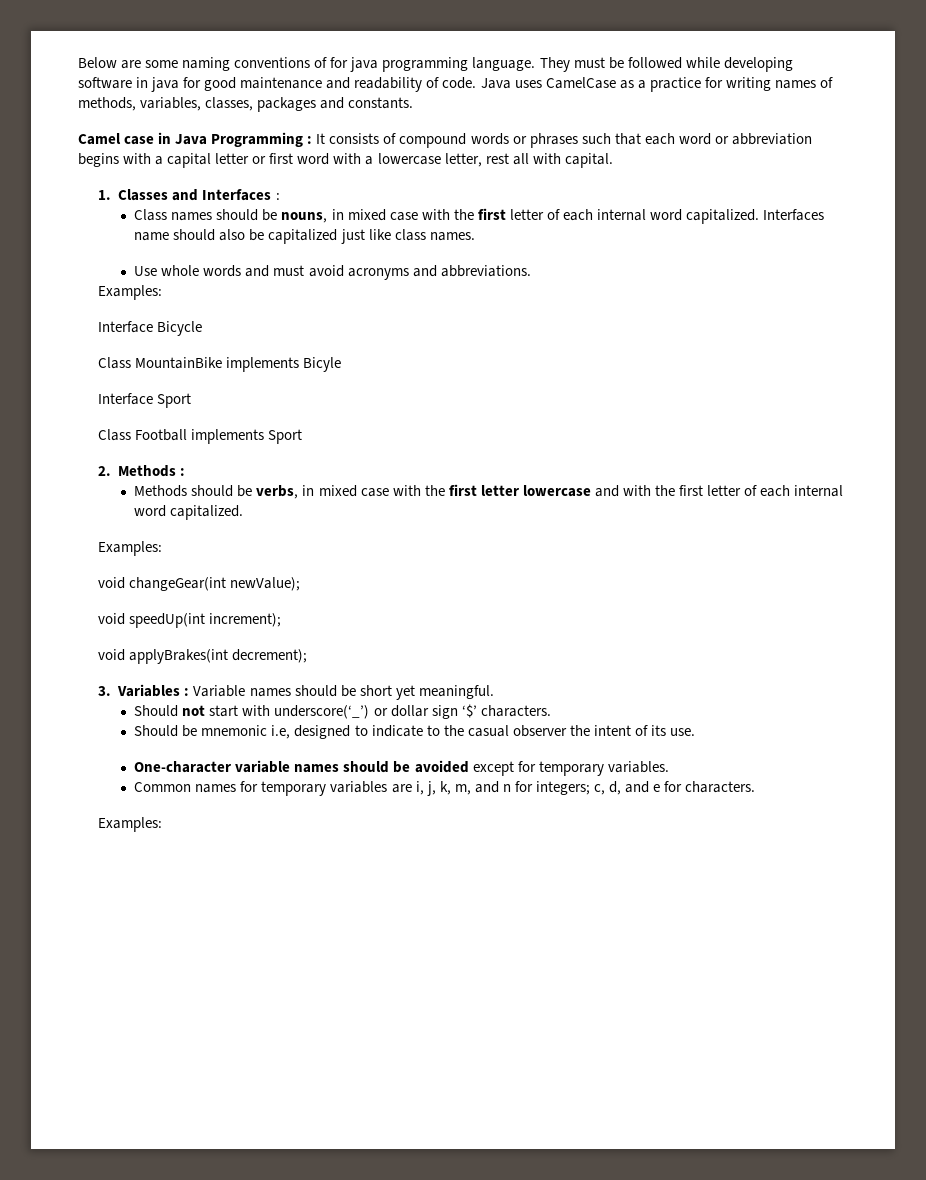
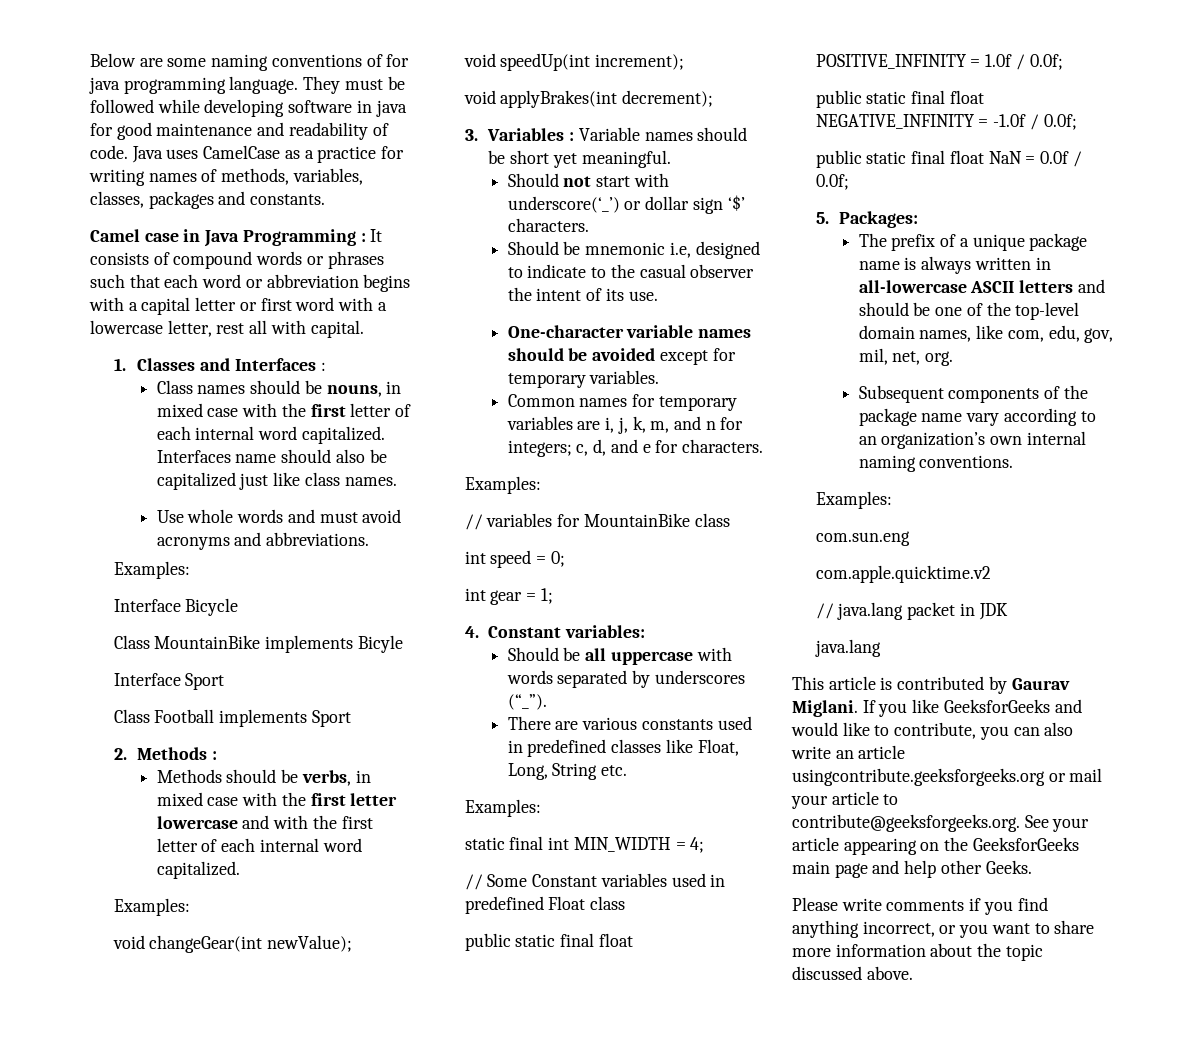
+ // variables for MountainBike class
+ int speed = 0;
+ int gear = 1;
+ 4. Constant variables:
+ Should be all uppercase with words separated by underscores (“_”).
+ There are various constants used in predefined classes like Float, Long, String etc.
+ Examples:
+ static final int MIN_WIDTH = 4;
+ // Some Constant variables used in predefined Float class
+ public static final float POSITIVE_INFINITY = 1.0f / 0.0f;
+ public static final float NEGATIVE_INFINITY = -1.0f / 0.0f;
+ public static final float NaN = 0.0f / 0.0f;
+ 5. Packages:
+ The prefix of a unique package name is always written in all-lowercase ASCII letters and should be one of the top-level domain names, like com, edu, gov, mil, net, org.
+ Subsequent components of the package name vary according to an organization’s own internal naming conventions.
+ Examples:
+ com.sun.eng
+ com.apple.quicktime.v2
+ // java.lang packet in JDK
+ java.lang
+ This article is contributed by Gaurav Miglani. If you like GeeksforGeeks and would like to contribute, you can also write an article usingcontribute.geeksforgeeks.org or mail your article to contribute@geeksforgeeks.org. See your article appearing on the GeeksforGeeks main page and help other Geeks.
+ Please write comments if you find anything incorrect, or you want to share more information about the topic discussed above.

